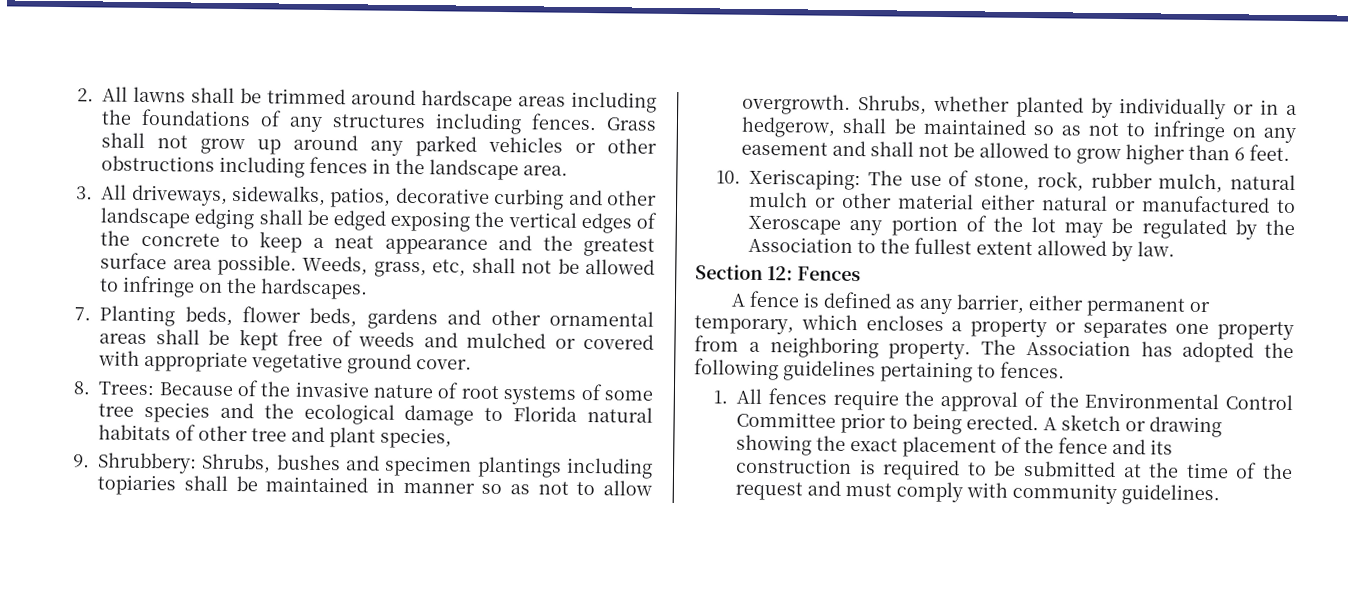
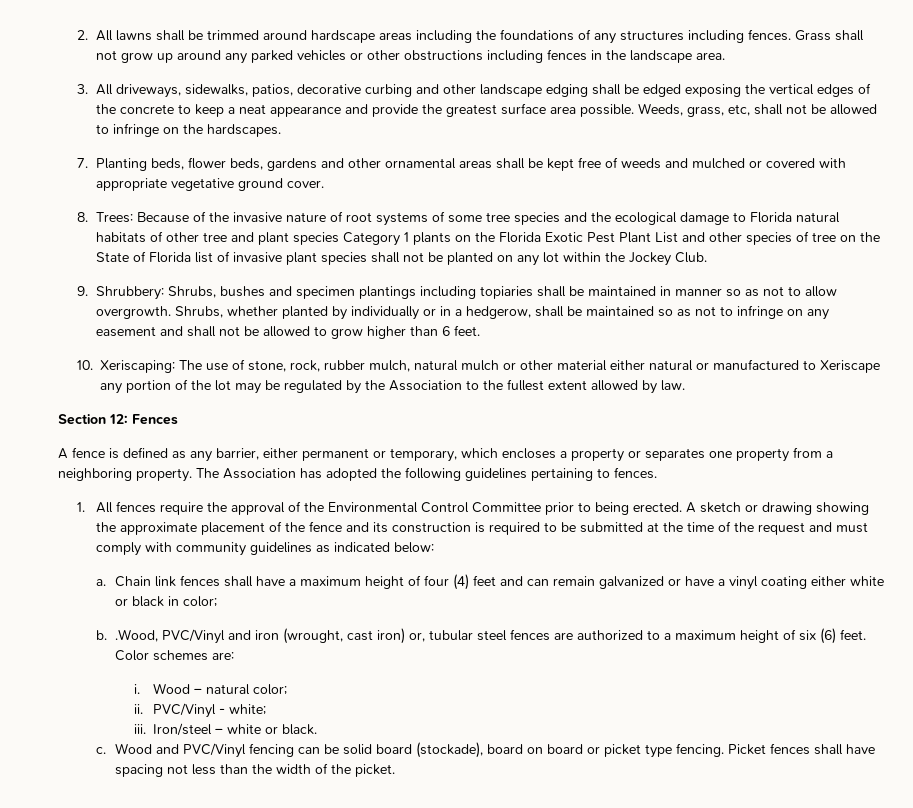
- 3. All driveways, sidewalks, patios, decorative curbing and other landscape edging shall be edged exposing the vertical edges of the concrete to keep a neat appearance and the greatest surface area possible.
+ 3. All driveways, sidewalks, patios, decorative curbing and other landscape edging shall be edged exposing the vertical edges of the concrete to keep a neat appearance and provide the greatest surface area possible.
- 8. Trees: Because of the invasive nature of root systems of some tree species and the ecological damage to Florida natural habitats of other tree and plant species,
+ 8. Trees: Because of the invasive nature of root systems of some tree species and the ecological damage to Florida natural habitats of other tree and plant species Category 1 plants on the Florida Exotic Pest Plant List and other species of tree on the State of Florida list of invasive plant species shall not be planted on any lot within the Jockey Club.
- 10. Xeriscaping: The use of stone, rock, rubber mulch, natural mulch or other material either natural or manufactured to Xeroscape any portion of the lot may be regulated by the Association to the fullest extent allowed by law.
+ 10. Xeriscaping: The use of stone, rock, rubber mulch, natural mulch or other material either natural or manufactured to Xeriscape any portion of the lot may be regulated by the Association to the fullest extent allowed by law.
- A sketch or drawing showing the exact placement of the fence and its construction is required to be submitted at the time of the request and must comply with community guidelines.
+ A sketch or drawing showing the approximate placement of the fence and its construction is required to be submitted at the time of the request and must comply with community guidelines as indicated below:
+ a. Chain link fences shall have a maximum height of four (4) feet and can remain galvanized or have a vinyl coating either white or black in color;
+ b. .Wood, PVC/Vinyl and iron (wrought, cast iron) or, tubular steel fences are authorized to a maximum height of six (6) feet. Color schemes are:
+ i. Wood – natural color;
+ ii. PVC/Vinyl - white;
+ iii. Iron/steel – white or black.
+ c. Wood and PVC/Vinyl fencing can be solid board (stockade), board on board or picket type fencing. Picket fences shall have spacing not less than the width of the picket.

